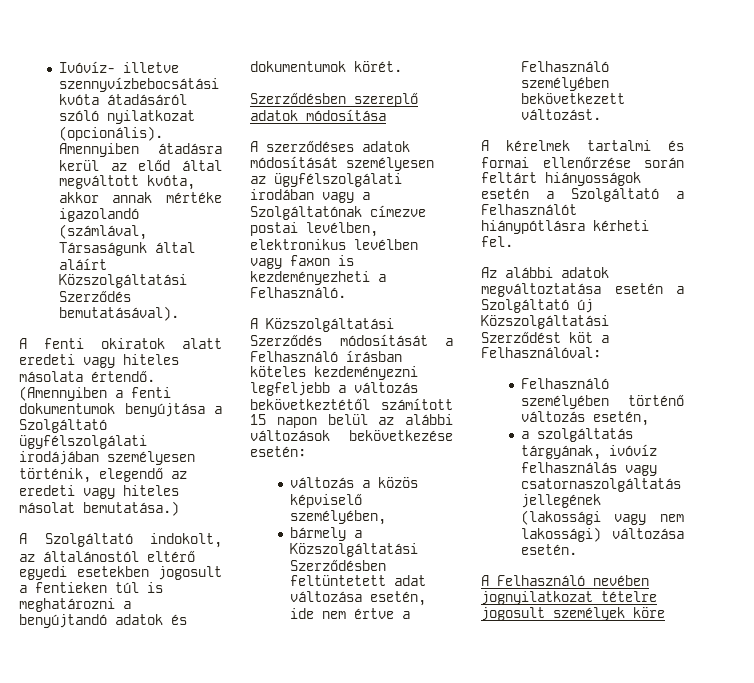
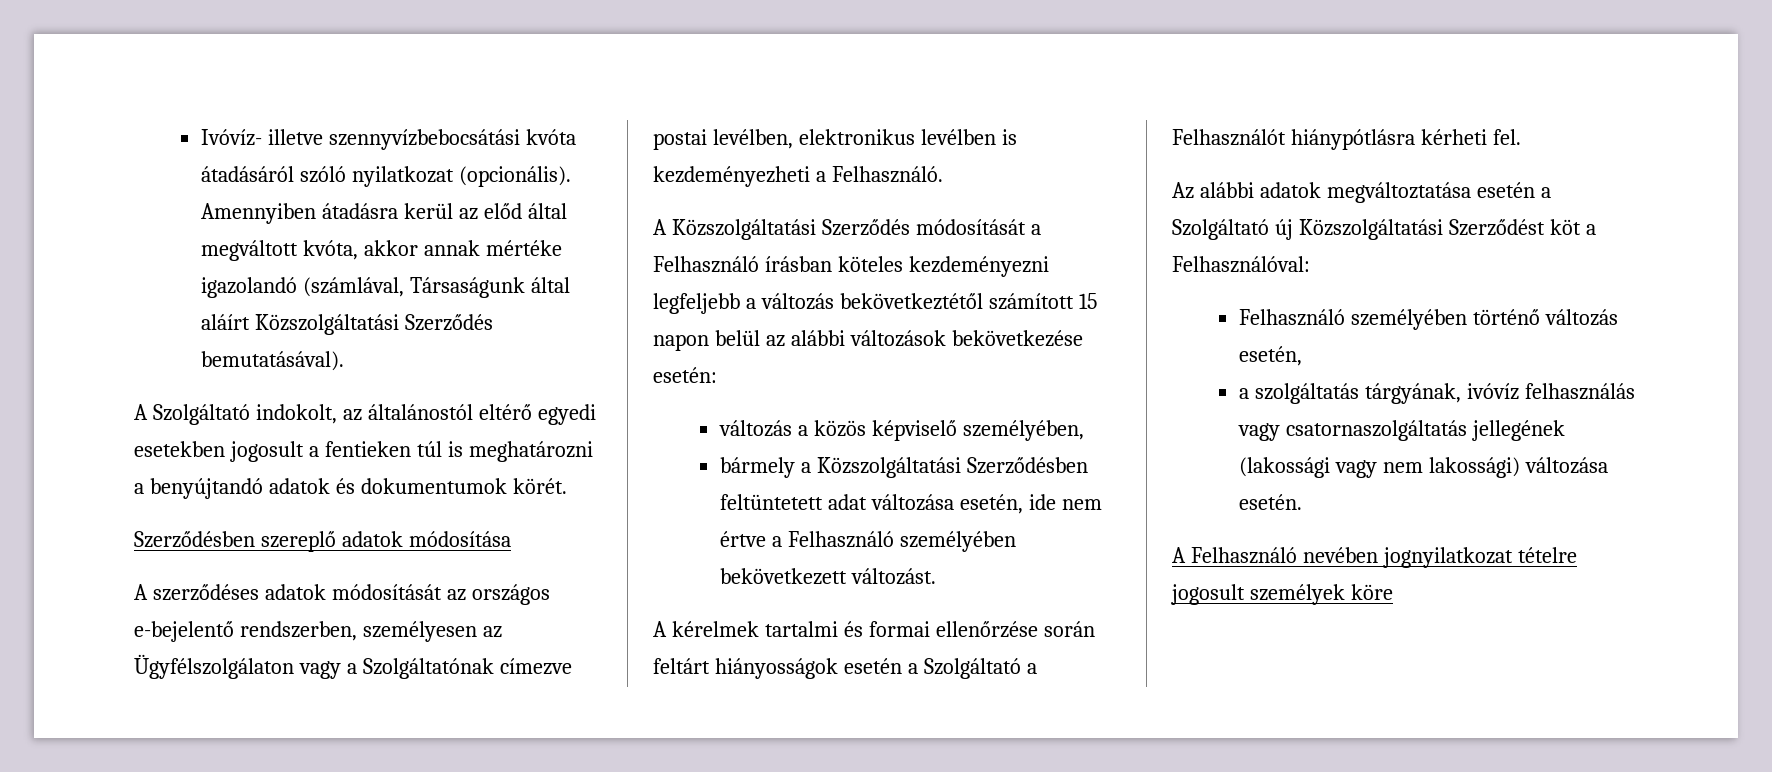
- A fenti okiratok alatt eredeti vagy hiteles másolata értendő. (Amennyiben a fenti dokumentumok benyújtása a Szolgáltató ügyfélszolgálati irodájában személyesen történik, elegendő az eredeti vagy hiteles másolat bemutatása.)
- A szerződéses adatok módosítását személyesen az ügyfélszolgálati irodában vagy a Szolgáltatónak címezve postai levélben, elektronikus levélben vagy faxon is kezdeményezheti a Felhasználó.
+ A szerződéses adatok módosítását az országos e-bejelentő rendszerben, személyesen az Ügyfélszolgálaton vagy a Szolgáltatónak címezve postai levélben, elektronikus levélben is kezdeményezheti a Felhasználó.

